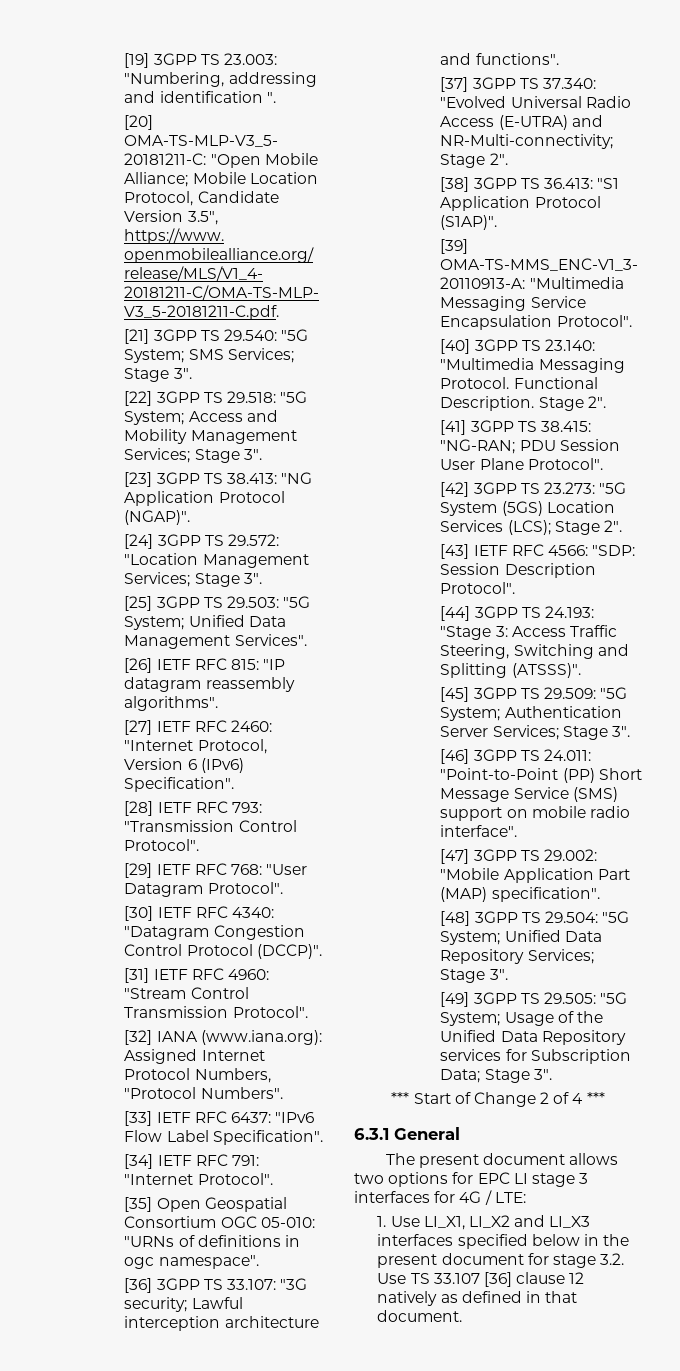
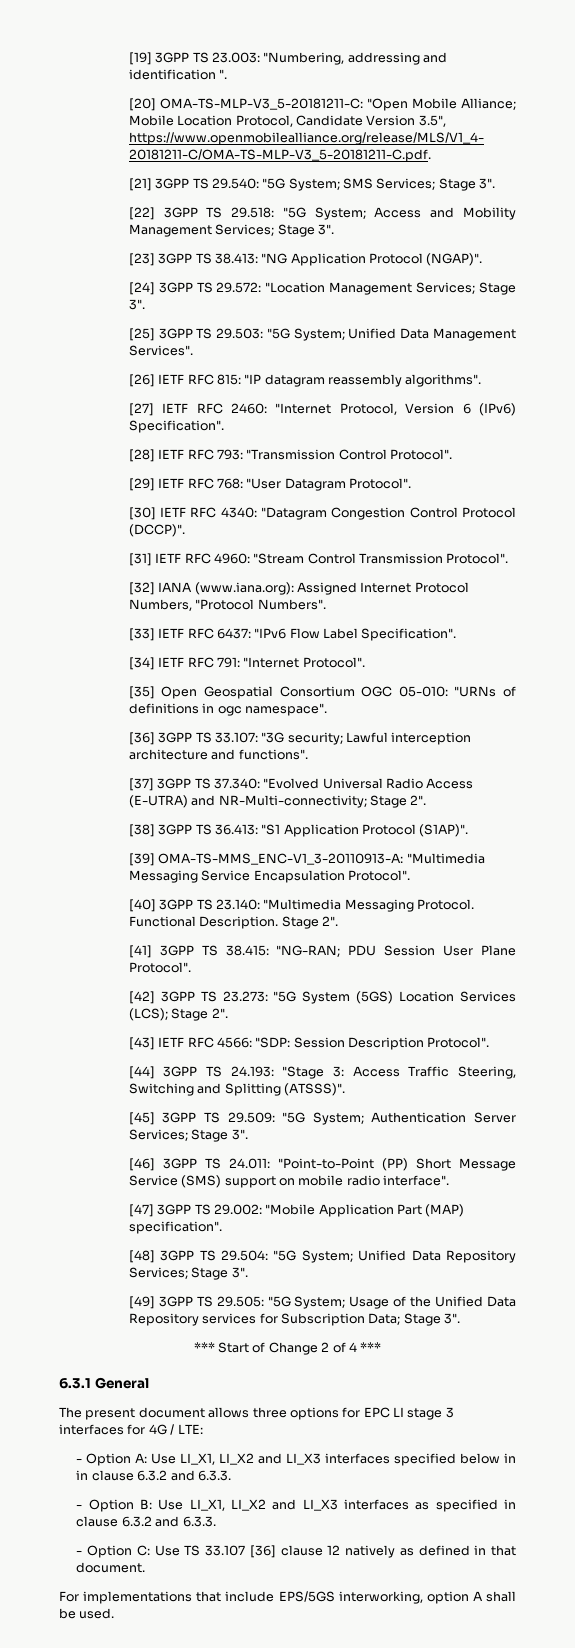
- The present document allows two options for EPC LI stage 3 interfaces for 4G / LTE:
+ The present document allows three options for EPC LI stage 3 interfaces for 4G / LTE:
- 1. Use LI_X1, LI_X2 and LI_X3 interfaces specified below in the present document for stage 3.2. Use TS 33.107 [36] clause 12 natively as defined in that document.
+ - Option A: Use LI_X1, LI_X2 and LI_X3 interfaces specified below in in clause 6.3.2 and 6.3.3.
+ - Option B: Use LI_X1, LI_X2 and LI_X3 interfaces as specified in clause 6.3.2 and 6.3.3.
+ - Option C: Use TS 33.107 [36] clause 12 natively as defined in that document.
+ For implementations that include EPS/5GS interworking, option A shall be used.

